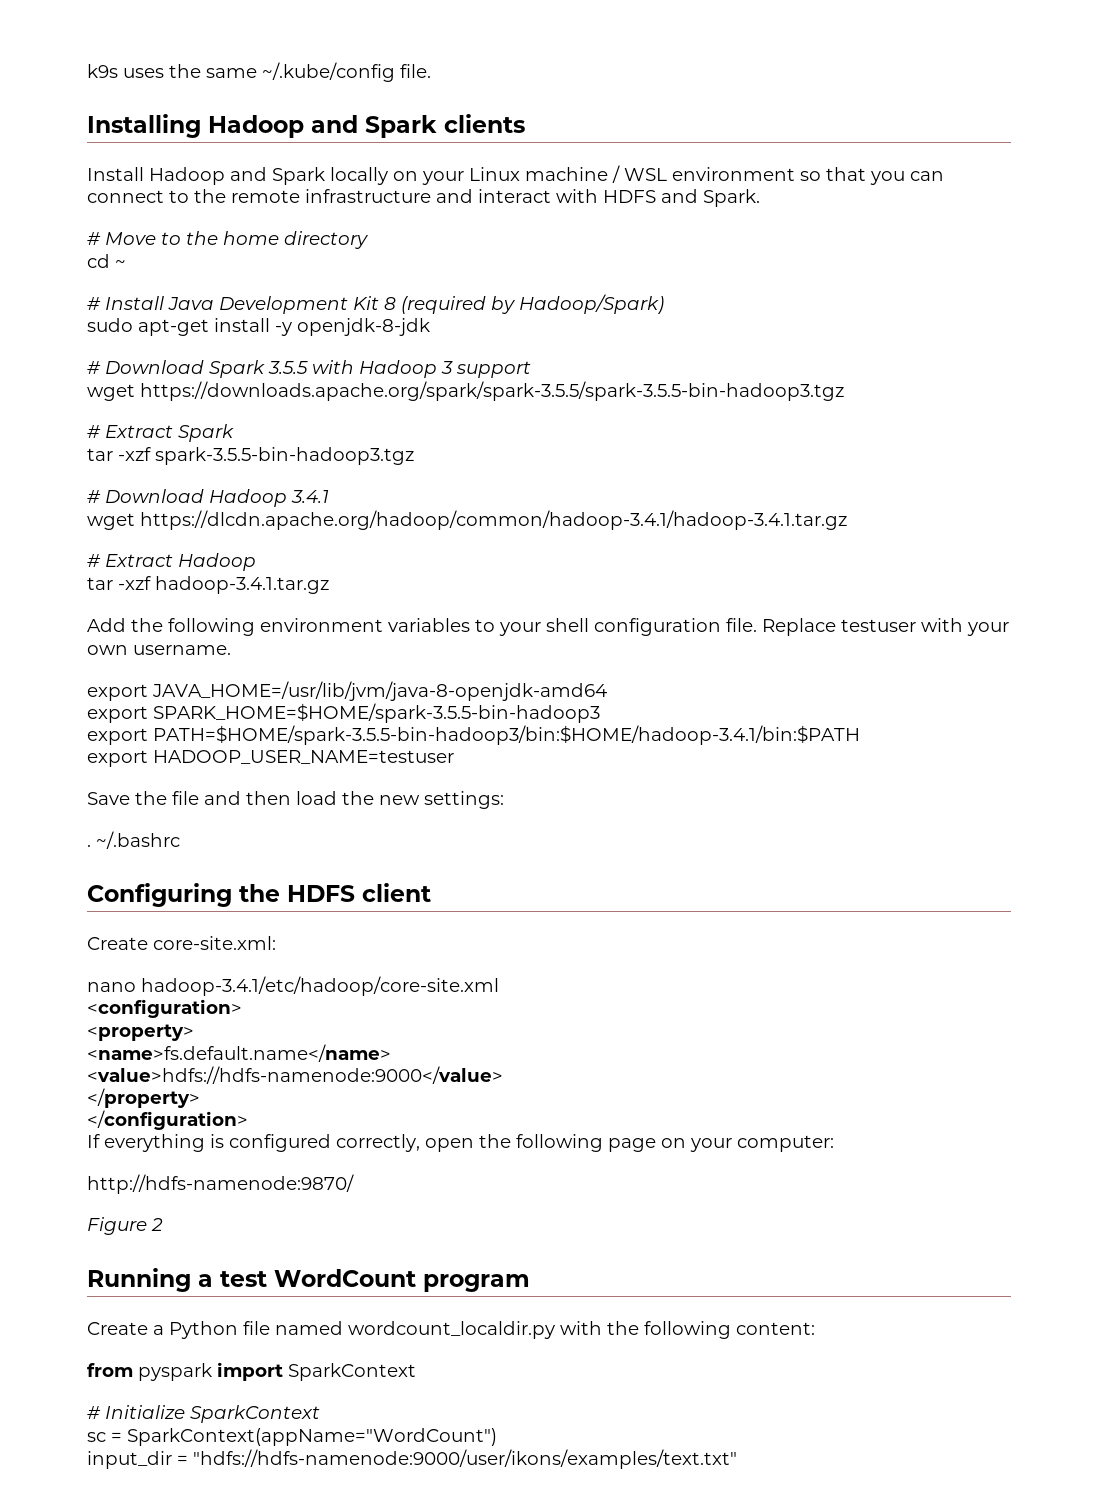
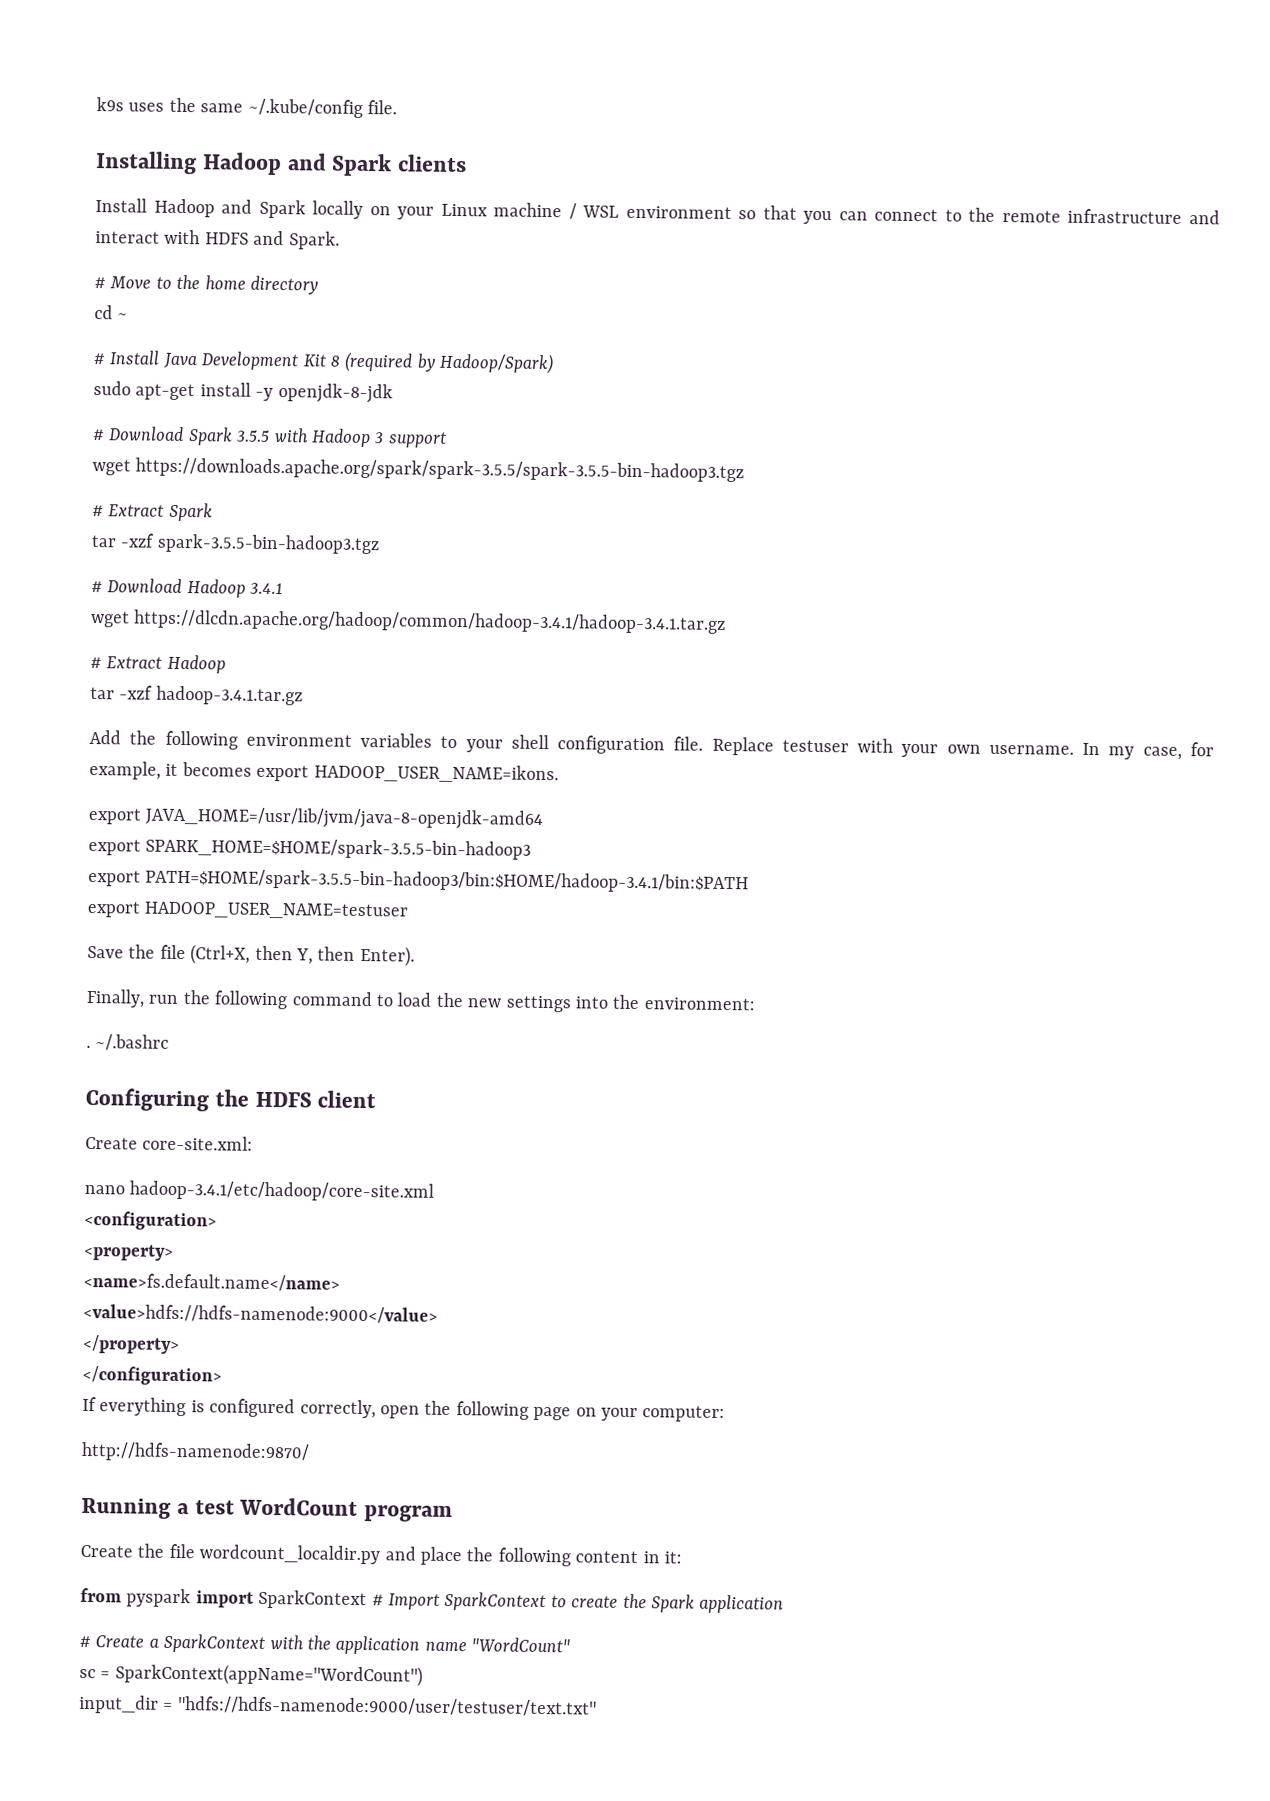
+ In my case, for example, it becomes export HADOOP_USER_NAME=ikons.
- Save the file and then load the new settings:
+ Save the file (Ctrl+X, then Y, then Enter).
+ Finally, run the following command to load the new settings into the environment:
- Figure 2
- Create a Python file named wordcount_localdir.py with the following content:
- from pyspark import SparkContext
- # Initialize SparkContext
+ Create the file wordcount_localdir.py and place the following content in it:
+ from pyspark import SparkContext # Import SparkContext to create the Spark application
+ # Create a SparkContext with the application name "WordCount"
- input_dir = "hdfs://hdfs-namenode:9000/user/ikons/examples/text.txt"
+ input_dir = "hdfs://hdfs-namenode:9000/user/testuser/text.txt"

